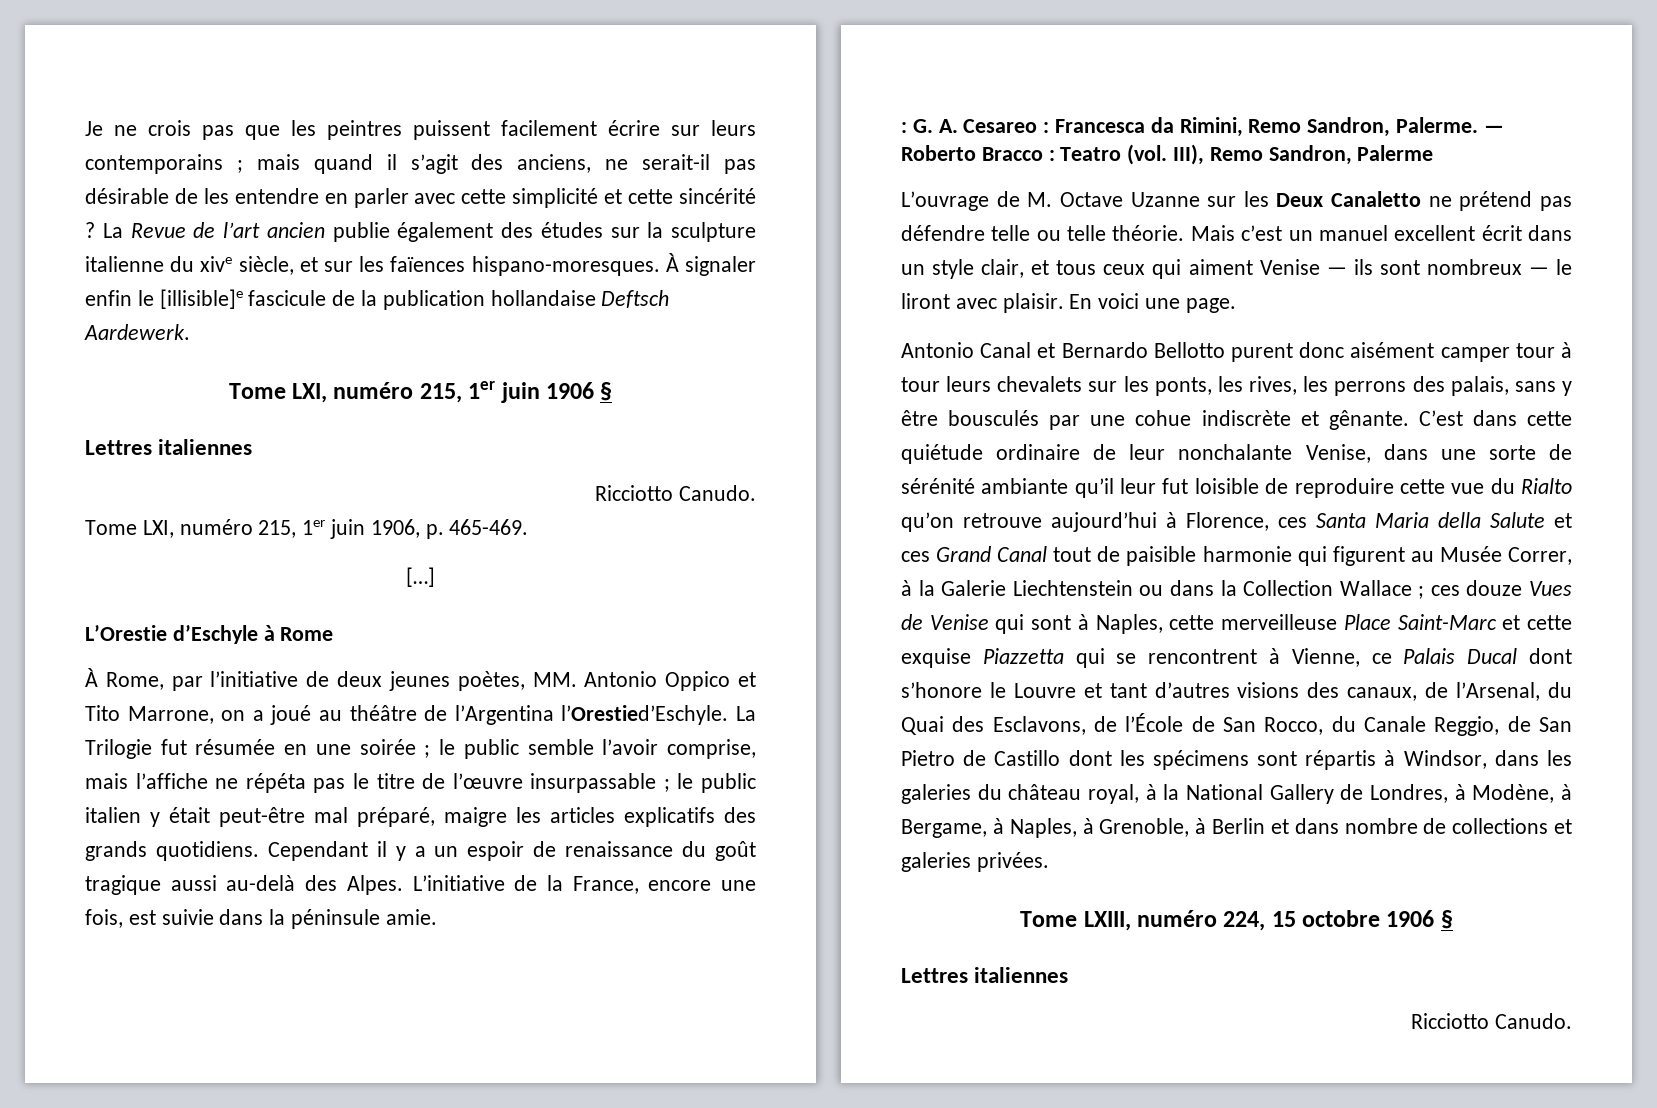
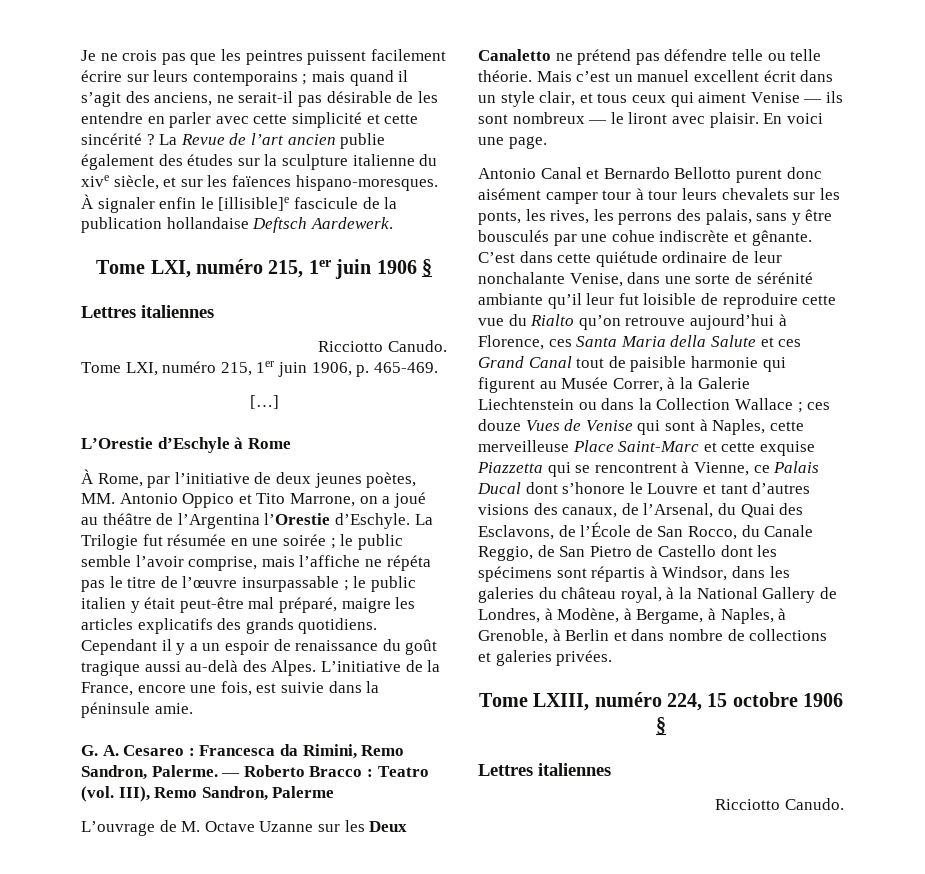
- À Rome, par l’initiative de deux jeunes poètes, MM. Antonio Oppico et Tito Marrone, on a joué au théâtre de l’Argentina l’Orestied’Eschyle.
+ À Rome, par l’initiative de deux jeunes poètes, MM. Antonio Oppico et Tito Marrone, on a joué au théâtre de l’Argentina l’Orestie d’Eschyle.
- : G. A. Cesareo : Francesca da Rimini, Remo Sandron, Palerme.
+ G. A. Cesareo : Francesca da Rimini, Remo Sandron, Palerme.
- ces douze Vues de Venise qui sont à Naples, cette merveilleuse Place Saint-Marc et cette exquise Piazzetta qui se rencontrent à Vienne, ce Palais Ducal dont s’honore le Louvre et tant d’autres visions des canaux, de l’Arsenal, du Quai des Esclavons, de l’École de San Rocco, du Canale Reggio, de San Pietro de Castillo dont les spécimens sont répartis à Windsor, dans les galeries du château royal, à la National Gallery de Londres, à Modène, à Bergame, à Naples, à Grenoble, à Berlin et dans nombre de collections et galeries privées.
+ ces douze Vues de Venise qui sont à Naples, cette merveilleuse Place Saint-Marc et cette exquise Piazzetta qui se rencontrent à Vienne, ce Palais Ducal dont s’honore le Louvre et tant d’autres visions des canaux, de l’Arsenal, du Quai des Esclavons, de l’École de San Rocco, du Canale Reggio, de San Pietro de Castello dont les spécimens sont répartis à Windsor, dans les galeries du château royal, à la National Gallery de Londres, à Modène, à Bergame, à Naples, à Grenoble, à Berlin et dans nombre de collections et galeries privées.

